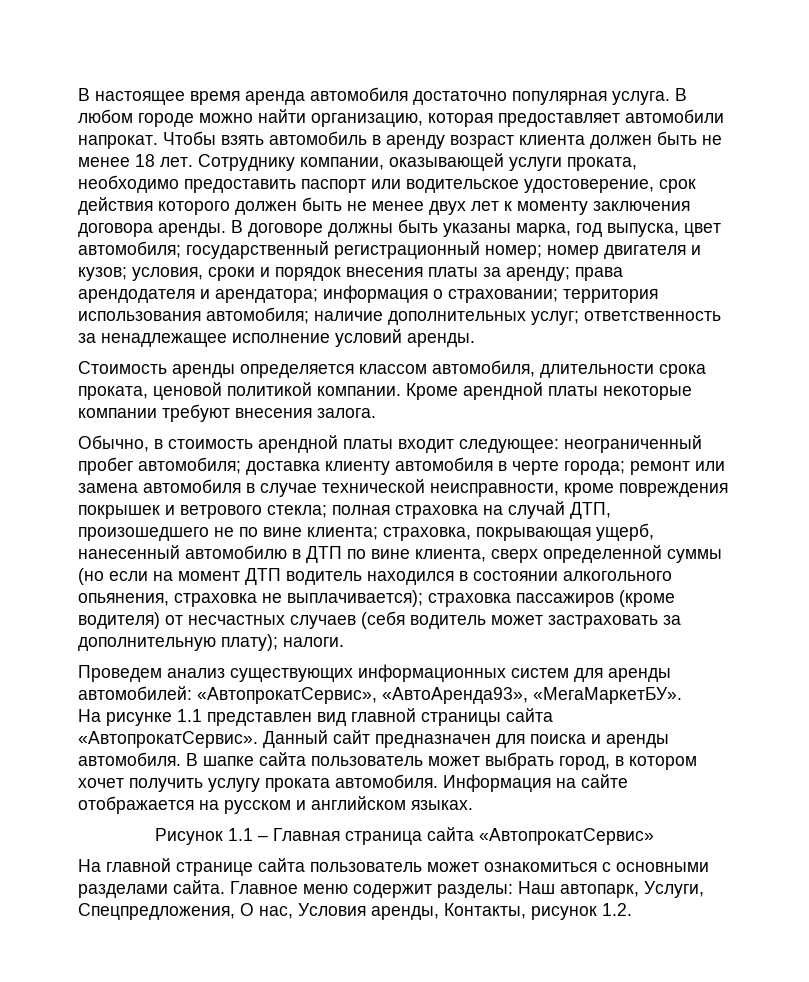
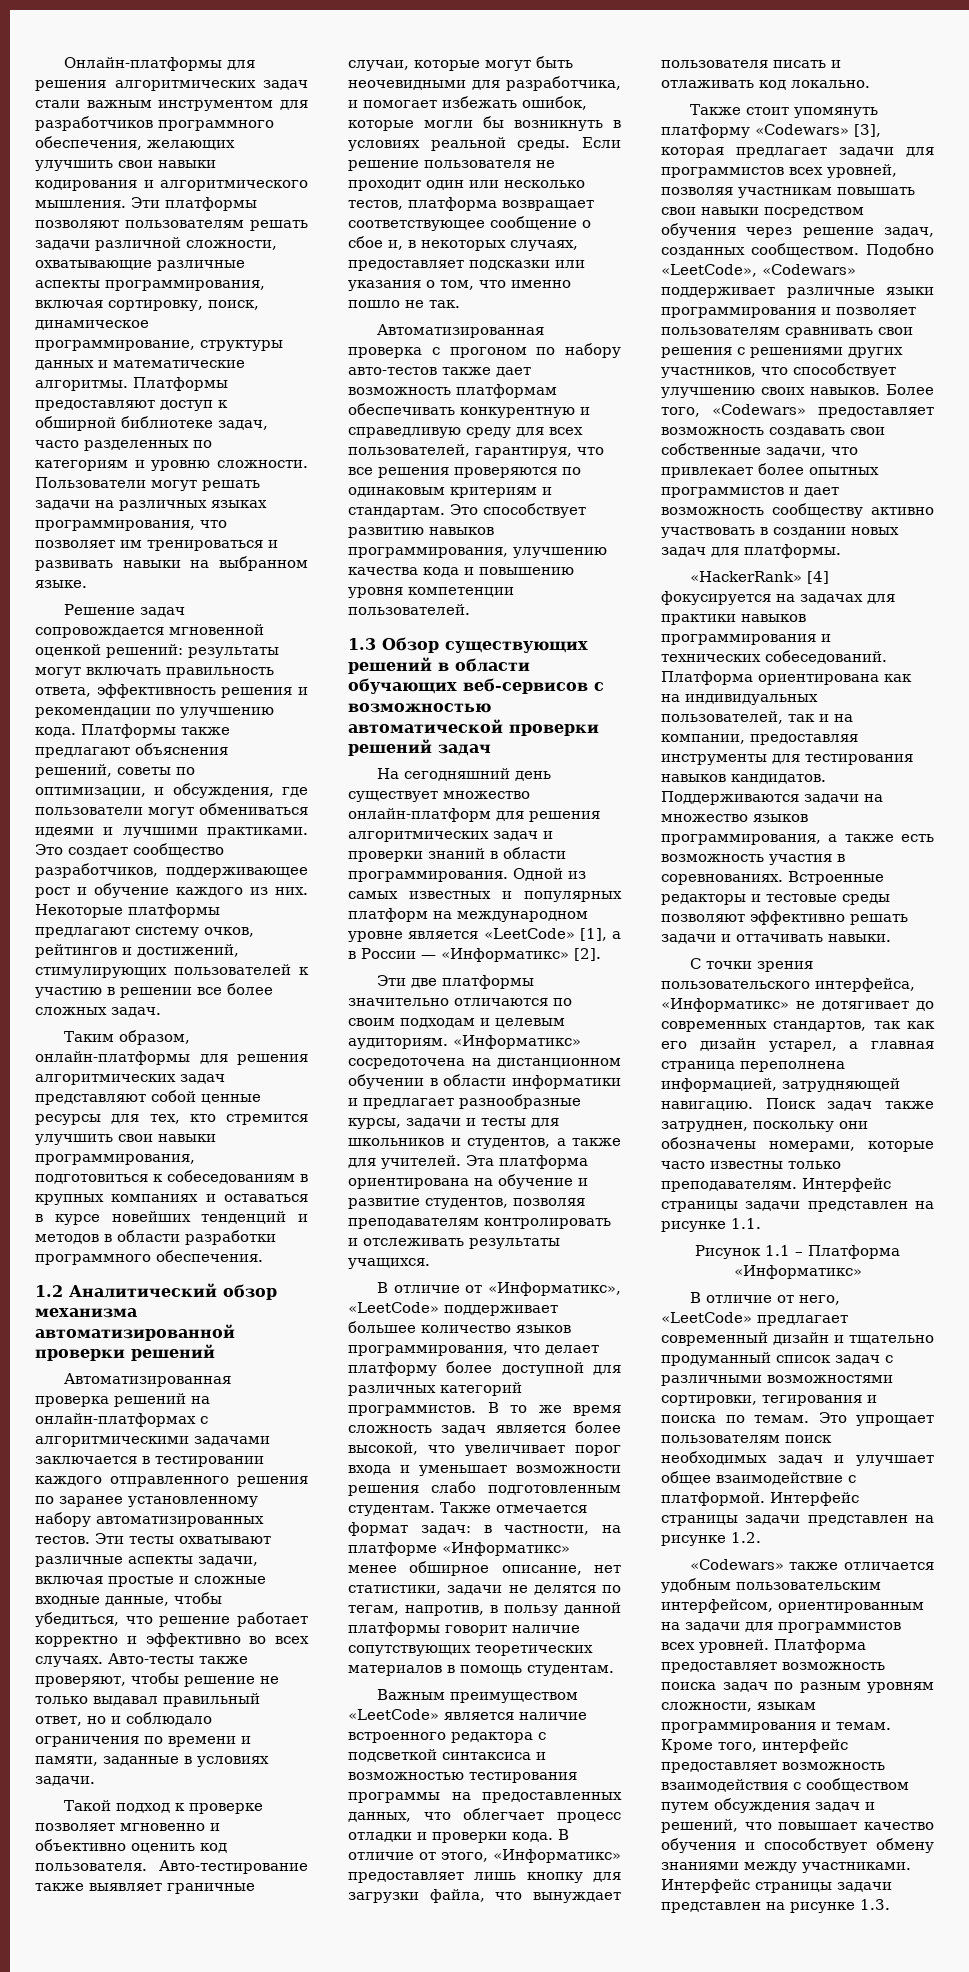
- В настоящее время аренда автомобиля достаточно популярная услуга. В любом городе можно найти организацию, которая предоставляет автомобили напрокат. Чтобы взять автомобиль в аренду возраст клиента должен быть не менее 18 лет. Сотруднику компании, оказывающей услуги проката, необходимо предоставить паспорт или водительское удостоверение, срок действия которого должен быть не менее двух лет к моменту заключения договора аренды. В договоре должны быть указаны марка, год выпуска, цвет автомобиля; государственный регистрационный номер; номер двигателя и кузов; условия, сроки и порядок внесения платы за аренду; права арендодателя и арендатора; информация о страховании; территория использования автомобиля; наличие дополнительных услуг; ответственность за ненадлежащее исполнение условий аренды.
- Стоимость аренды определяется классом автомобиля, длительности срока проката, ценовой политикой компании. Кроме арендной платы некоторые компании требуют внесения залога.
- Обычно, в стоимость арендной платы входит следующее: неограниченный пробег автомобиля; доставка клиенту автомобиля в черте города; ремонт или замена автомобиля в случае технической неисправности, кроме повреждения покрышек и ветрового стекла; полная страховка на случай ДТП, произошедшего не по вине клиента; страховка, покрывающая ущерб, нанесенный автомобилю в ДТП по вине клиента, сверх определенной суммы (но если на момент ДТП водитель находился в состоянии алкогольного опьянения, страховка не выплачивается); страховка пассажиров (кроме водителя) от несчастных случаев (себя водитель может застраховать за дополнительную плату); налоги.
- Проведем анализ существующих информационных систем для аренды автомобилей: «АвтопрокатСервис», «АвтоАренда93», «МегаМаркетБУ».
- На рисунке 1.1 представлен вид главной страницы сайта «АвтопрокатСервис». Данный сайт предназначен для поиска и аренды автомобиля. В шапке сайта пользователь может выбрать город, в котором хочет получить услугу проката автомобиля. Информация на сайте отображается на русском и английском языках.
- Рисунок 1.1 – Главная страница сайта «АвтопрокатСервис»
- На главной странице сайта пользователь может ознакомиться с основными разделами сайта. Главное меню содержит разделы: Наш автопарк, Услуги, Спецпредложения, О нас, Условия аренды, Контакты, рисунок 1.2.
+ Онлайн-платформы для решения алгоритмических задач стали важным инструментом для разработчиков программного обеспечения, желающих улучшить свои навыки кодирования и алгоритмического мышления. Эти платформы позволяют пользователям решать задачи различной сложности, охватывающие различные аспекты программирования, включая сортировку, поиск, динамическое программирование, структуры данных и математические алгоритмы. Платформы предоставляют доступ к обширной библиотеке задач, часто разделенных по категориям и уровню сложности. Пользователи могут решать задачи на различных языках программирования, что позволяет им тренироваться и развивать навыки на выбранном языке.
+ Решение задач сопровождается мгновенной оценкой решений: результаты могут включать правильность ответа, эффективность решения и рекомендации по улучшению кода. Платформы также предлагают объяснения решений, советы по оптимизации, и обсуждения, где пользователи могут обмениваться идеями и лучшими практиками. Это создает сообщество разработчиков, поддерживающее рост и обучение каждого из них. Некоторые платформы предлагают систему очков, рейтингов и достижений, стимулирующих пользователей к участию в решении все более сложных задач.
+ Таким образом, онлайн-платформы для решения алгоритмических задач представляют собой ценные ресурсы для тех, кто стремится улучшить свои навыки программирования, подготовиться к собеседованиям в крупных компаниях и оставаться в курсе новейших тенденций и методов в области разработки программного обеспечения.
+ 1.2 Аналитический обзор механизма автоматизированной проверки решений
+ Автоматизированная проверка решений на онлайн-платформах с алгоритмическими задачами заключается в тестировании каждого отправленного решения по заранее установленному набору автоматизированных тестов. Эти тесты охватывают различные аспекты задачи, включая простые и сложные входные данные, чтобы убедиться, что решение работает корректно и эффективно во всех случаях. Авто-тесты также проверяют, чтобы решение не только выдавал правильный ответ, но и соблюдало ограничения по времени и памяти, заданные в условиях задачи.
+ Такой подход к проверке позволяет мгновенно и объективно оценить код пользователя. Авто-тестирование также выявляет граничные случаи, которые могут быть неочевидными для разработчика, и помогает избежать ошибок, которые могли бы возникнуть в условиях реальной среды. Если решение пользователя не проходит один или несколько тестов, платформа возвращает соответствующее сообщение о сбое и, в некоторых случаях, предоставляет подсказки или указания о том, что именно пошло не так.
+ Автоматизированная проверка с прогоном по набору авто-тестов также дает возможность платформам обеспечивать конкурентную и справедливую среду для всех пользователей, гарантируя, что все решения проверяются по одинаковым критериям и стандартам. Это способствует развитию навыков программирования, улучшению качества кода и повышению уровня компетенции пользователей.
+ 1.3 Обзор существующих решений в области обучающих веб-сервисов с возможностью автоматической проверки решений задач
+ На сегодняшний день существует множество онлайн-платформ для решения алгоритмических задач и проверки знаний в области программирования. Одной из самых известных и популярных платформ на международном уровне является «LeetCode» [1], а в России — «Информатикс» [2].
+ Эти две платформы значительно отличаются по своим подходам и целевым аудиториям. «Информатикс» сосредоточена на дистанционном обучении в области информатики и предлагает разнообразные курсы, задачи и тесты для школьников и студентов, а также для учителей. Эта платформа ориентирована на обучение и развитие студентов, позволяя преподавателям контролировать и отслеживать результаты учащихся.
+ В отличие от «Информатикс», «LeetCode» поддерживает большее количество языков программирования, что делает платформу более доступной для различных категорий программистов. В то же время сложность задач является более высокой, что увеличивает порог входа и уменьшает возможности решения слабо подготовленным студентам. Также отмечается формат задач: в частности, на платформе «Информатикс» менее обширное описание, нет статистики, задачи не делятся по тегам, напротив, в пользу данной платформы говорит наличие сопутствующих теоретических материалов в помощь студентам.
+ Важным преимуществом «LeetCode» является наличие встроенного редактора с подсветкой синтаксиса и возможностью тестирования программы на предоставленных данных, что облегчает процесс отладки и проверки кода. В отличие от этого, «Информатикс» предоставляет лишь кнопку для загрузки файла, что вынуждает пользователя писать и отлаживать код локально.
+ Также стоит упомянуть платформу «Codewars» [3], которая предлагает задачи для программистов всех уровней, позволяя участникам повышать свои навыки посредством обучения через решение задач, созданных сообществом. Подобно «LeetCode», «Codewars» поддерживает различные языки программирования и позволяет пользователям сравнивать свои решения с решениями других участников, что способствует улучшению своих навыков. Более того, «Codewars» предоставляет возможность создавать свои собственные задачи, что привлекает более опытных программистов и дает возможность сообществу активно участвовать в создании новых задач для платформы.
+ «HackerRank» [4] фокусируется на задачах для практики навыков программирования и технических собеседований. Платформа ориентирована как на индивидуальных пользователей, так и на компании, предоставляя инструменты для тестирования навыков кандидатов. Поддерживаются задачи на множество языков программирования, а также есть возможность участия в соревнованиях. Встроенные редакторы и тестовые среды позволяют эффективно решать задачи и оттачивать навыки.
+ С точки зрения пользовательского интерфейса, «Информатикс» не дотягивает до современных стандартов, так как его дизайн устарел, а главная страница переполнена информацией, затрудняющей навигацию. Поиск задач также затруднен, поскольку они обозначены номерами, которые часто известны только преподавателям. Интерфейс страницы задачи представлен на рисунке 1.1.
+ Рисунок 1.1 – Платформа «Информатикс»
+ В отличие от него, «LeetCode» предлагает современный дизайн и тщательно продуманный список задач с различными возможностями сортировки, тегирования и поиска по темам. Это упрощает пользователям поиск необходимых задач и улучшает общее взаимодействие с платформой. Интерфейс страницы задачи представлен на рисунке 1.2.
+ «Codewars» также отличается удобным пользовательским интерфейсом, ориентированным на задачи для программистов всех уровней. Платформа предоставляет возможность поиска задач по разным уровням сложности, языкам программирования и темам. Кроме того, интерфейс предоставляет возможность взаимодействия с сообществом путем обсуждения задач и решений, что повышает качество обучения и способствует обмену знаниями между участниками. Интерфейс страницы задачи представлен на рисунке 1.3.

